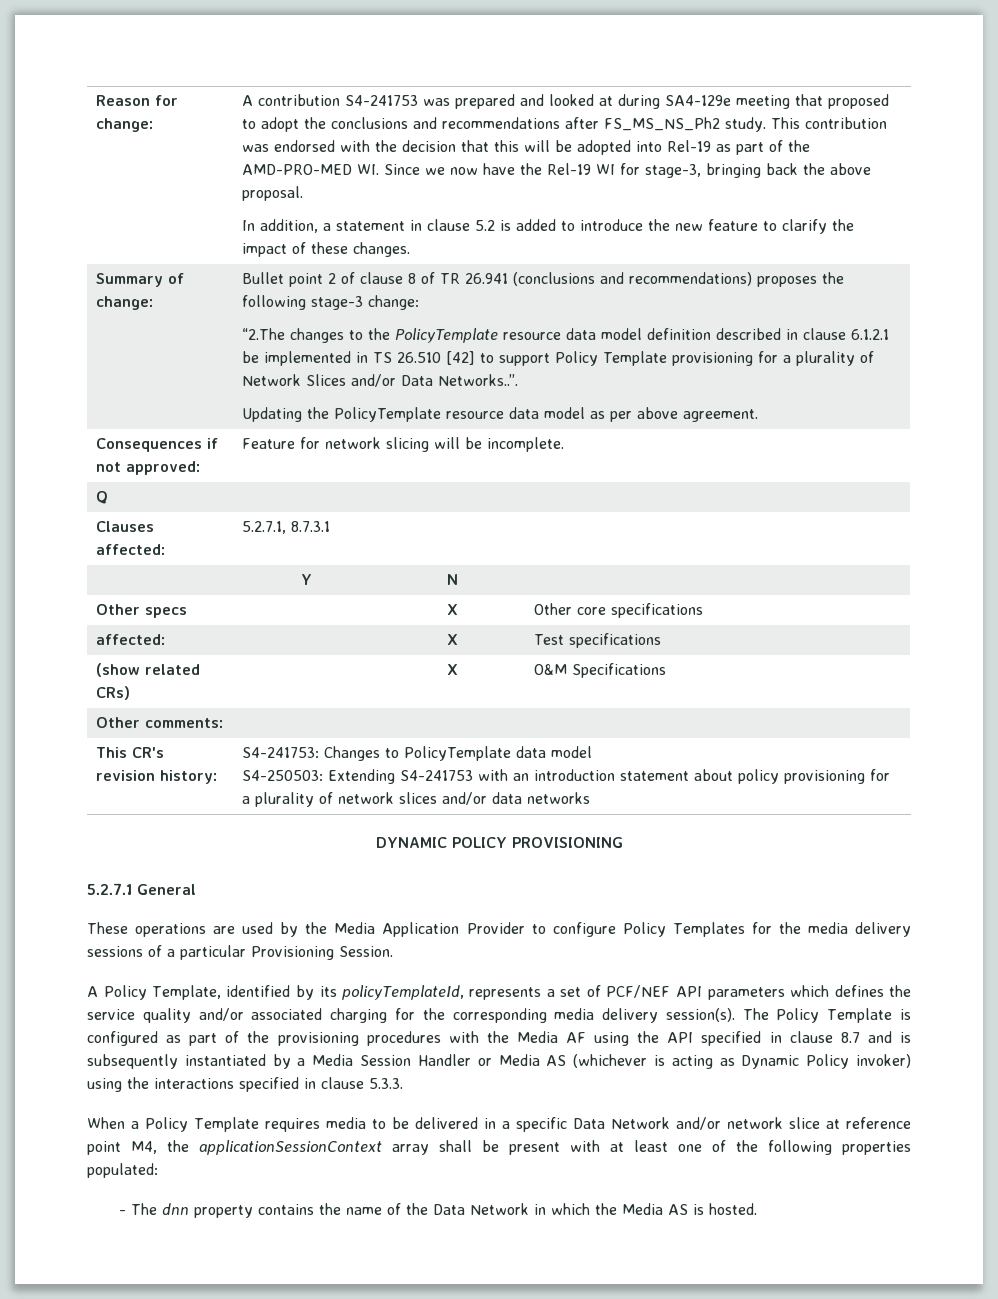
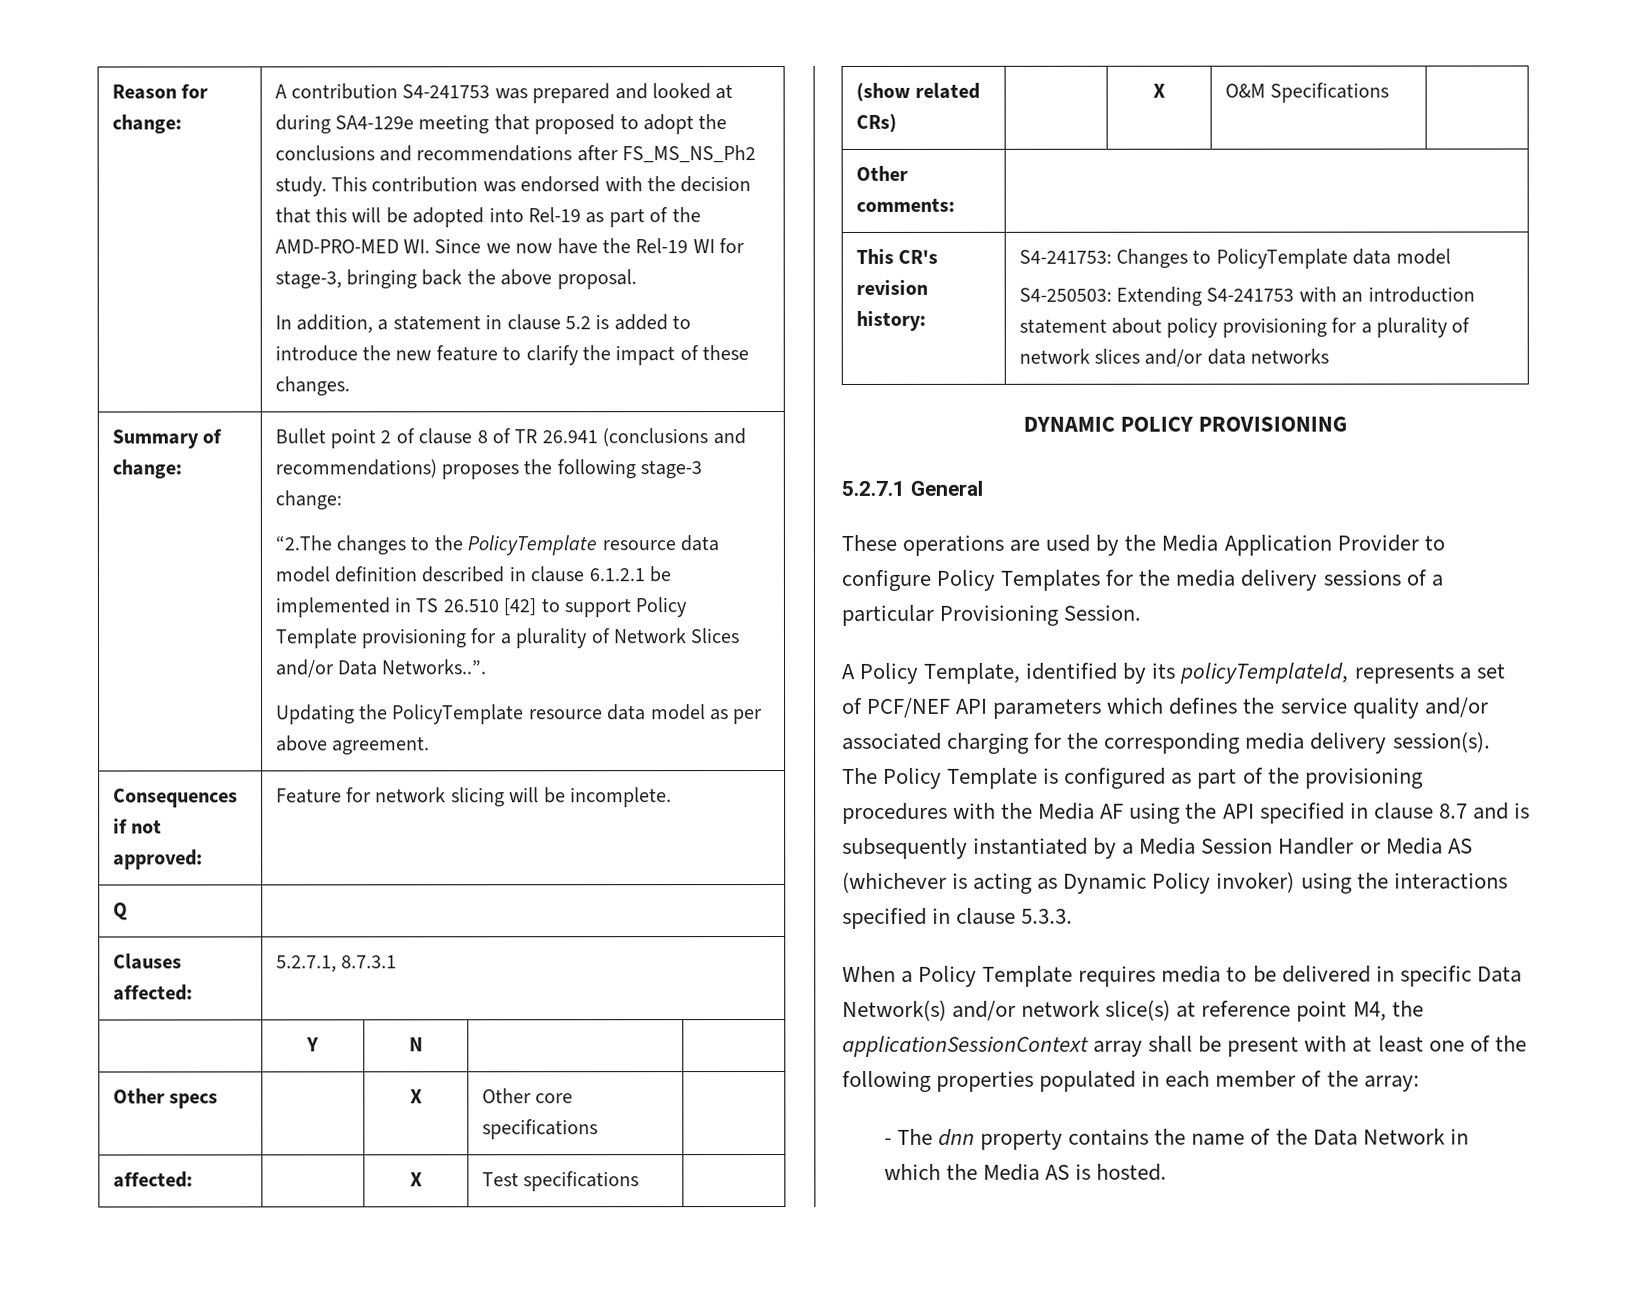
- When a Policy Template requires media to be delivered in a specific Data Network and/or network slice at reference point M4, the applicationSessionContext array shall be present with at least one of the following properties populated:
+ When a Policy Template requires media to be delivered in specific Data Network(s) and/or network slice(s) at reference point M4, the applicationSessionContext array shall be present with at least one of the following properties populated in each member of the array:

